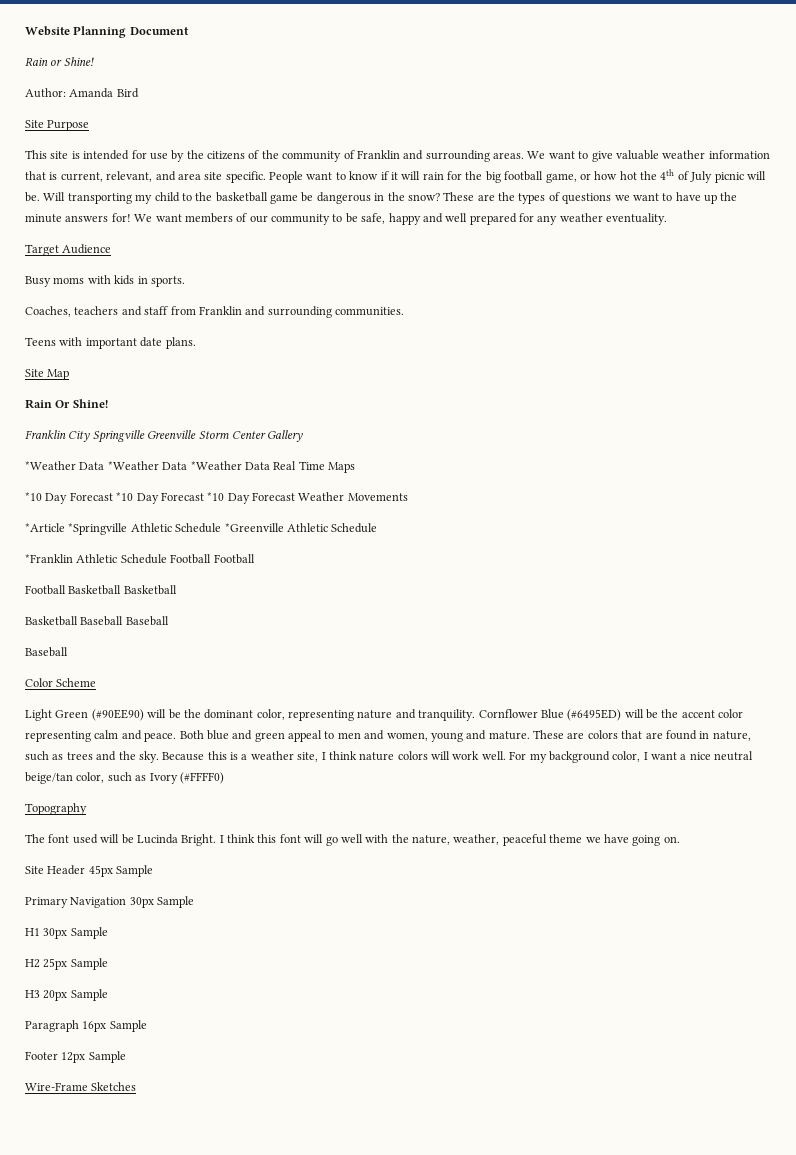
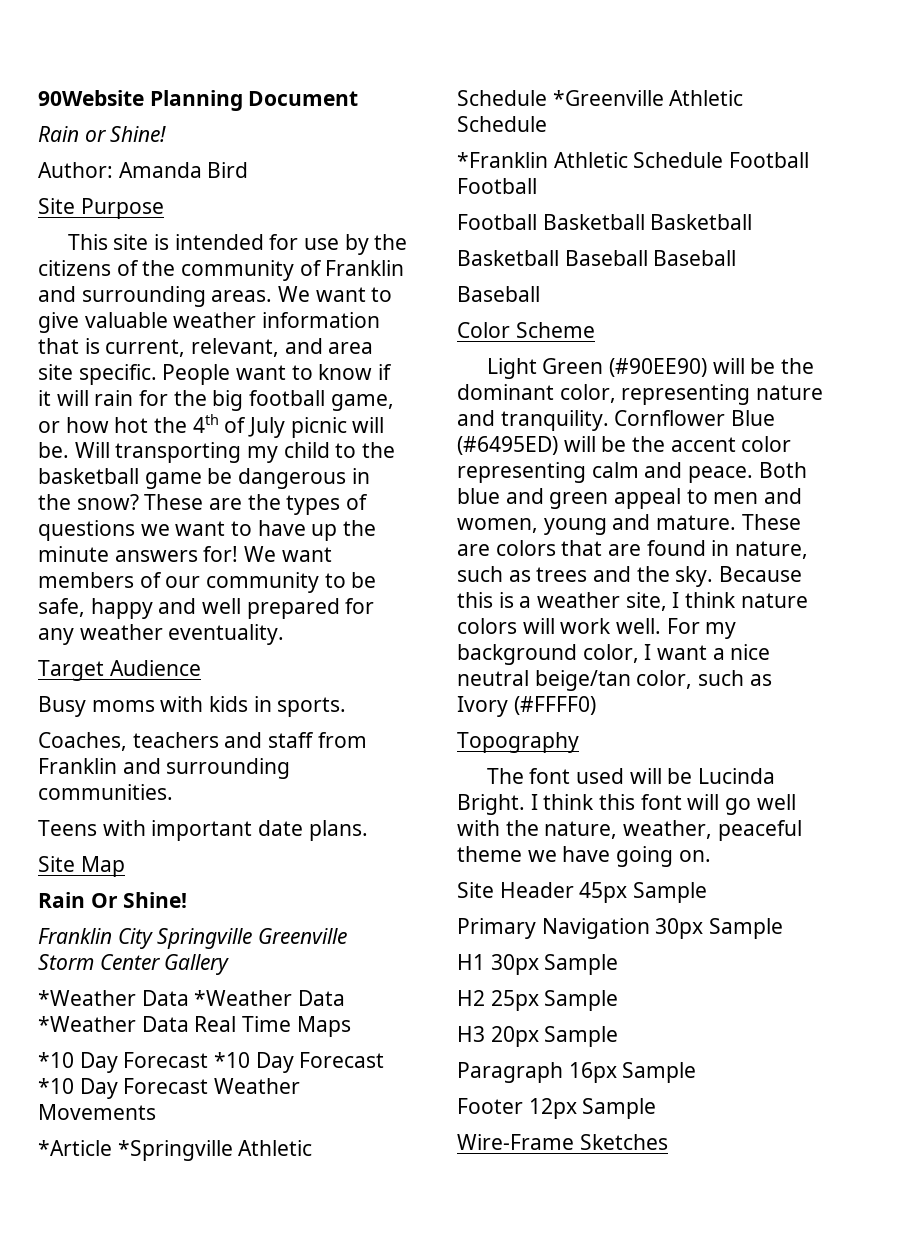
- Website Planning Document
+ 90Website Planning Document

